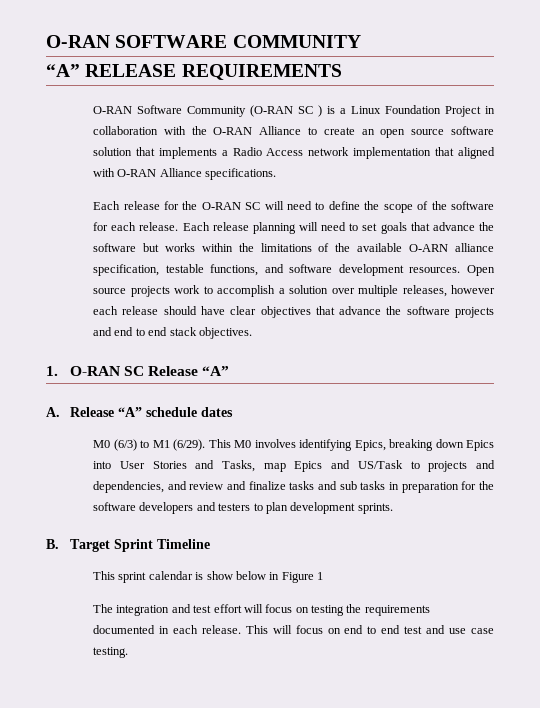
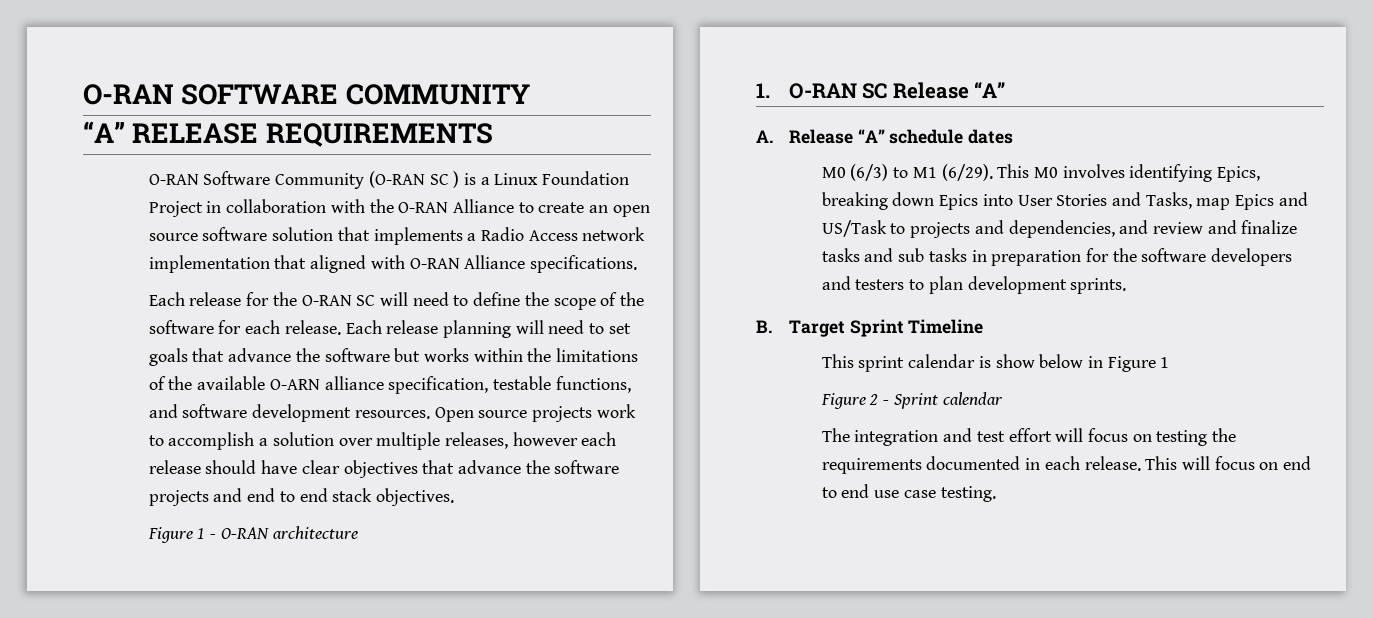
+ Figure 1 - O-RAN architecture
+ Figure 2 - Sprint calendar
- This will focus on end to end test and use case testing.
+ This will focus on end to end use case testing.

